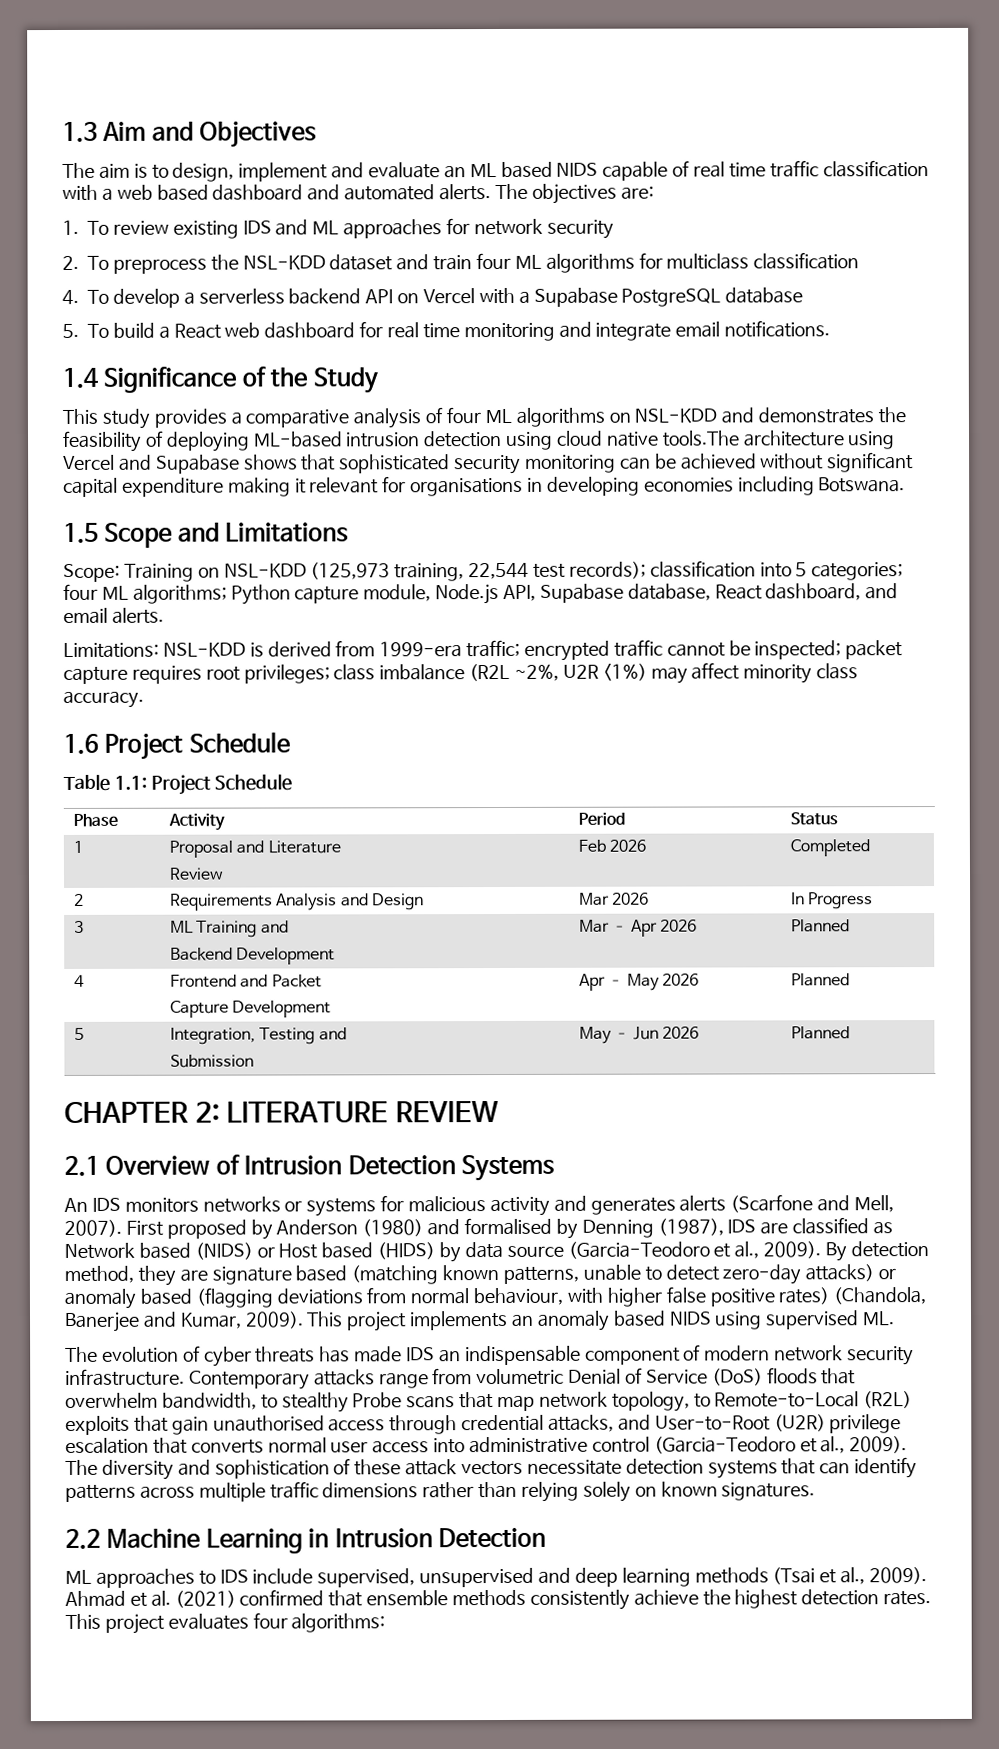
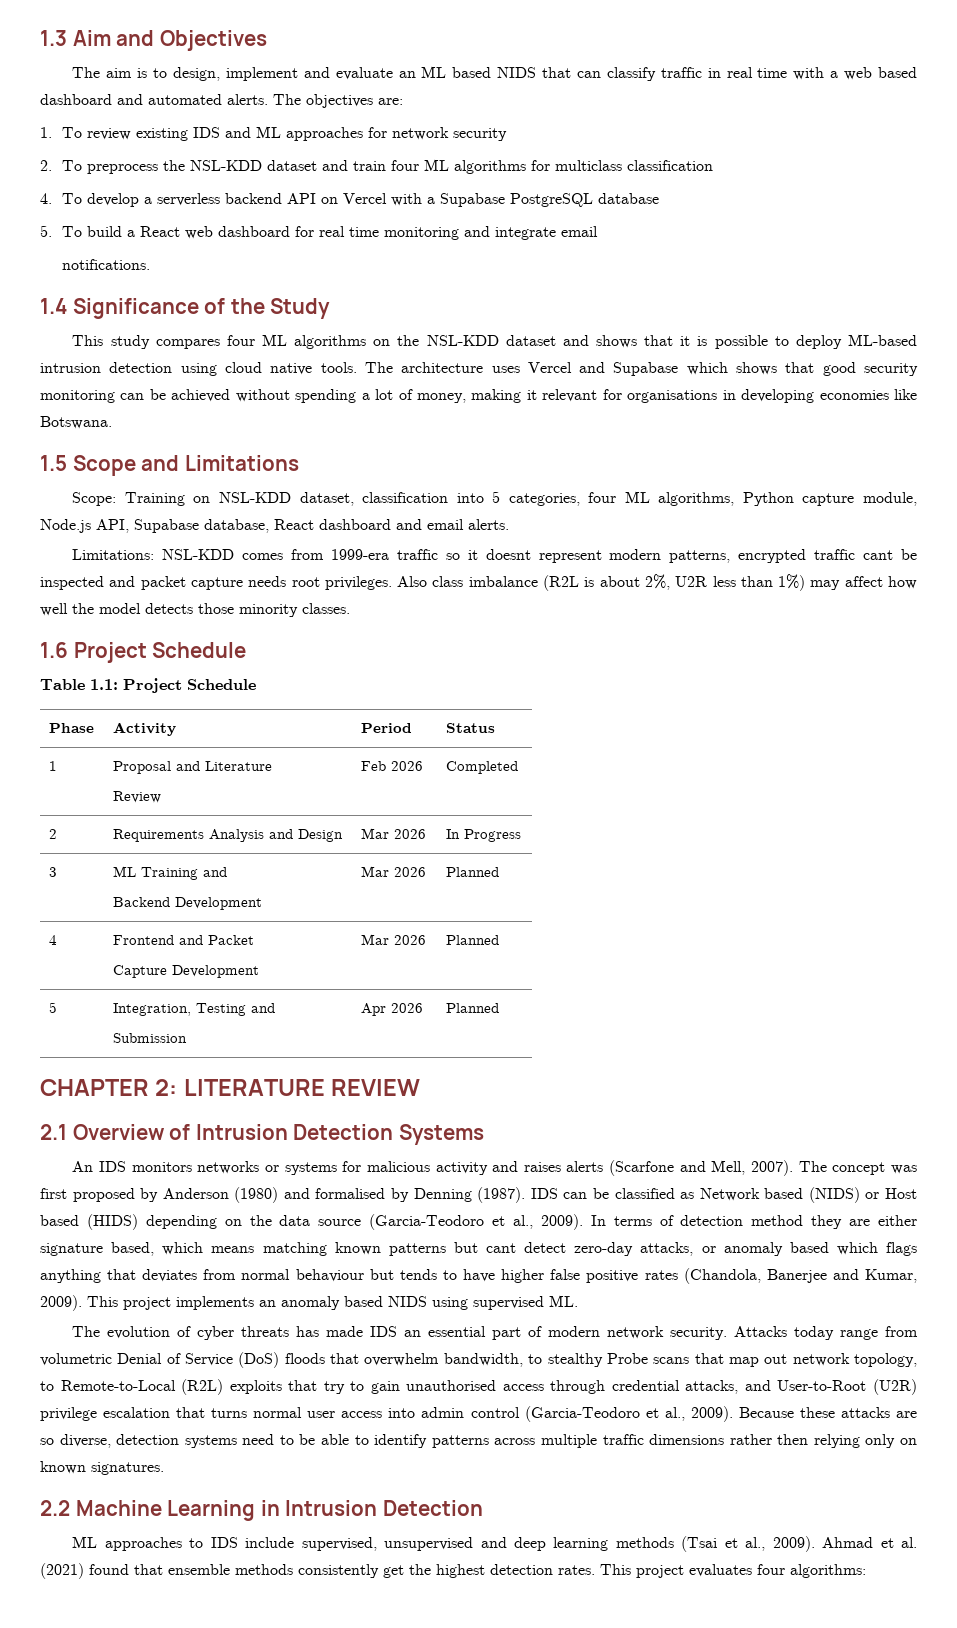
- The aim is to design, implement and evaluate an ML based NIDS capable of real time traffic classification with a web based dashboard and automated alerts.
+ The aim is to design, implement and evaluate an ML based NIDS that can classify traffic in real time with a web based dashboard and automated alerts.
- 5. To build a React web dashboard for real time monitoring and integrate email notifications.
+ 5. To build a React web dashboard for real time monitoring and integrate email
+ notifications.
- This study provides a comparative analysis of four ML algorithms on NSL-KDD and demonstrates the feasibility of deploying ML-based intrusion detection using cloud native tools.The architecture using Vercel and Supabase shows that sophisticated security monitoring can be achieved without significant capital expenditure making it relevant for organisations in developing economies including Botswana.
+ This study compares four ML algorithms on the NSL-KDD dataset and shows that it is possible to deploy ML-based intrusion detection using cloud native tools. The architecture uses Vercel and Supabase which shows that good security monitoring can be achieved without spending a lot of money, making it relevant for organisations in developing economies like Botswana.
- Scope: Training on NSL-KDD (125,973 training, 22,544 test records); classification into 5 categories; four ML algorithms; Python capture module, Node.js API, Supabase database, React dashboard, and email alerts.
+ Scope: Training on NSL-KDD dataset, classification into 5 categories, four ML algorithms, Python capture module, Node.js API, Supabase database, React dashboard and email alerts.
- Limitations: NSL-KDD is derived from 1999-era traffic; encrypted traffic cannot be inspected; packet capture requires root privileges; class imbalance (R2L ~2%, U2R <1%) may affect minority class accuracy.
+ Limitations: NSL-KDD comes from 1999-era traffic so it doesnt represent modern patterns, encrypted traffic cant be inspected and packet capture needs root privileges. Also class imbalance (R2L is about 2%, U2R less than 1%) may affect how well the model detects those minority classes.
  3 | ML Training and
- Backend Development | Mar – Apr 2026 | Planned
+ Backend Development | Mar 2026 | Planned
  4 | Frontend and Packet
- Capture Development | Apr – May 2026 | Planned
+ Capture Development | Mar 2026 | Planned
  5 | Integration, Testing and
- Submission | May – Jun 2026 | Planned
+ Submission | Apr 2026 | Planned
- An IDS monitors networks or systems for malicious activity and generates alerts (Scarfone and Mell, 2007).
+ An IDS monitors networks or systems for malicious activity and raises alerts (Scarfone and Mell, 2007).
- First proposed by Anderson (1980) and formalised by Denning (1987), IDS are classified as Network based (NIDS) or Host based (HIDS) by data source (Garcia-Teodoro et al., 2009).
+ The concept was first proposed by Anderson (1980) and formalised by Denning (1987). IDS can be classified as Network based (NIDS) or Host based (HIDS) depending on the data source (Garcia-Teodoro et al., 2009).
- By detection method, they are signature based (matching known patterns, unable to detect zero-day attacks) or anomaly based (flagging deviations from normal behaviour, with higher false positive rates) (Chandola, Banerjee and Kumar, 2009).
+ In terms of detection method they are either signature based, which means matching known patterns but cant detect zero-day attacks, or anomaly based which flags anything that deviates from normal behaviour but tends to have higher false positive rates (Chandola, Banerjee and Kumar, 2009).
- The evolution of cyber threats has made IDS an indispensable component of modern network security infrastructure. Contemporary attacks range from volumetric Denial of Service (DoS) floods that overwhelm bandwidth, to stealthy Probe scans that map network topology, to Remote-to-Local (R2L) exploits that gain unauthorised access through credential attacks, and User-to-Root (U2R) privilege escalation that converts normal user access into administrative control (Garcia-Teodoro et al., 2009).
+ The evolution of cyber threats has made IDS an essential part of modern network security. Attacks today range from volumetric Denial of Service (DoS) floods that overwhelm bandwidth, to stealthy Probe scans that map out network topology, to Remote-to-Local (R2L) exploits that try to gain unauthorised access through credential attacks, and User-to-Root (U2R) privilege escalation that turns normal user access into admin control (Garcia-Teodoro et al., 2009).
- The diversity and sophistication of these attack vectors necessitate detection systems that can identify patterns across multiple traffic dimensions rather than relying solely on known signatures.
+ Because these attacks are so diverse, detection systems need to be able to identify patterns across multiple traffic dimensions rather then relying only on known signatures.
- Ahmad et al. (2021) confirmed that ensemble methods consistently achieve the highest detection rates.
+ Ahmad et al. (2021) found that ensemble methods consistently get the highest detection rates.

